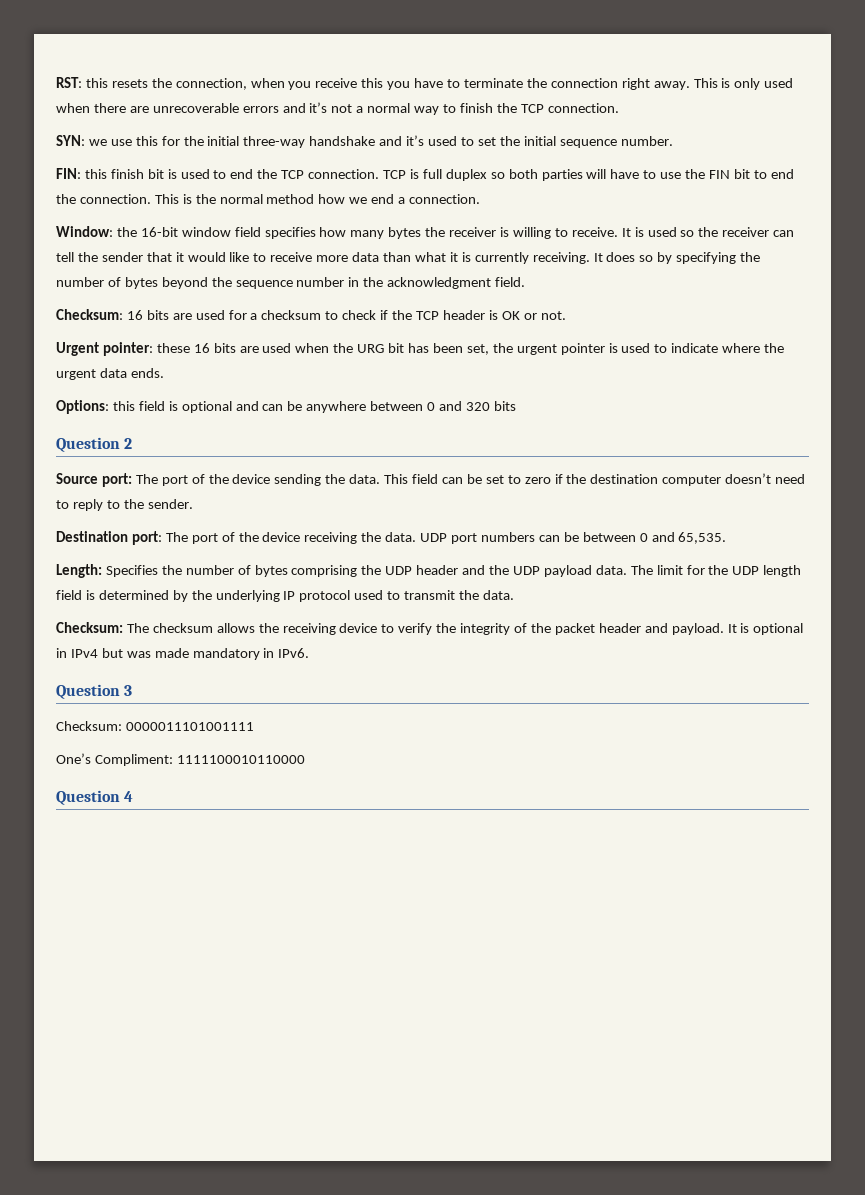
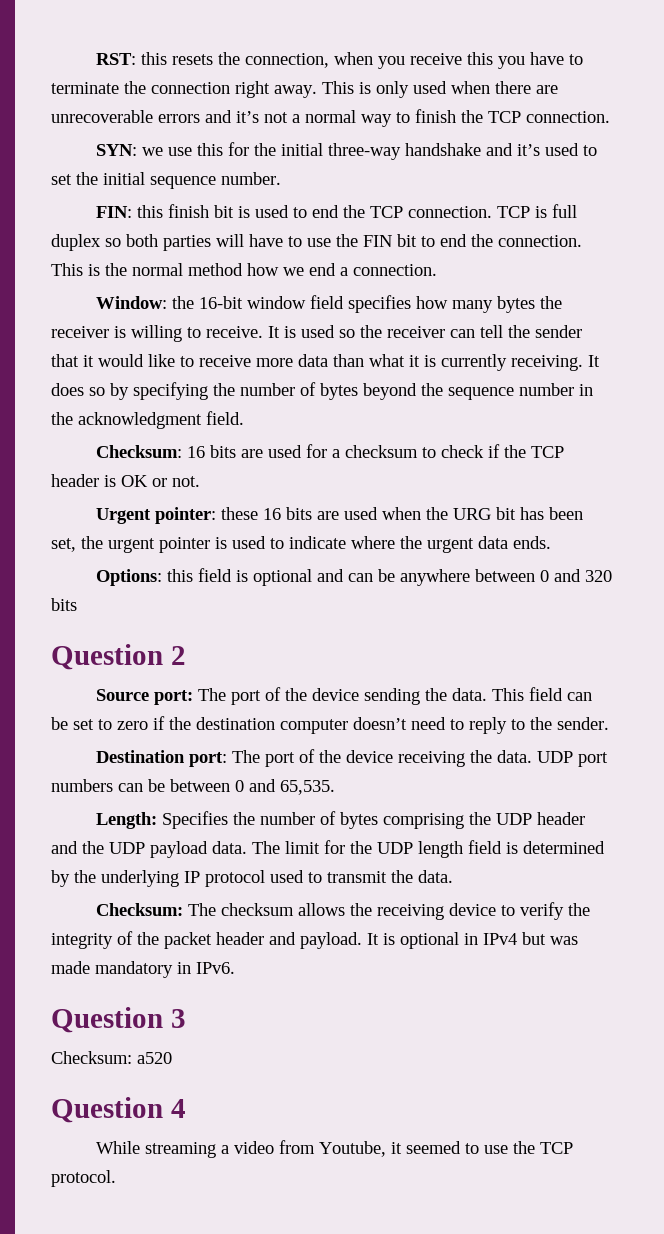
- Checksum: 0000011101001111
- One’s Compliment: 1111100010110000
+ Checksum: a520
  Question 4
+ While streaming a video from Youtube, it seemed to use the TCP protocol.

